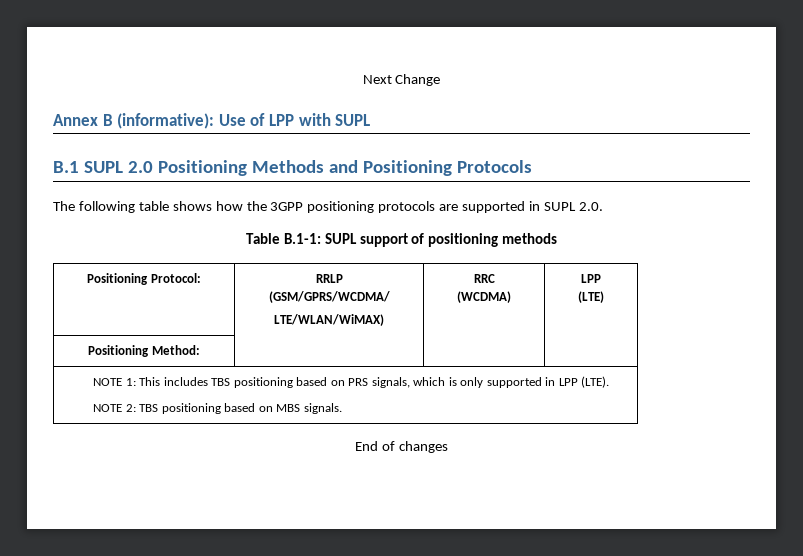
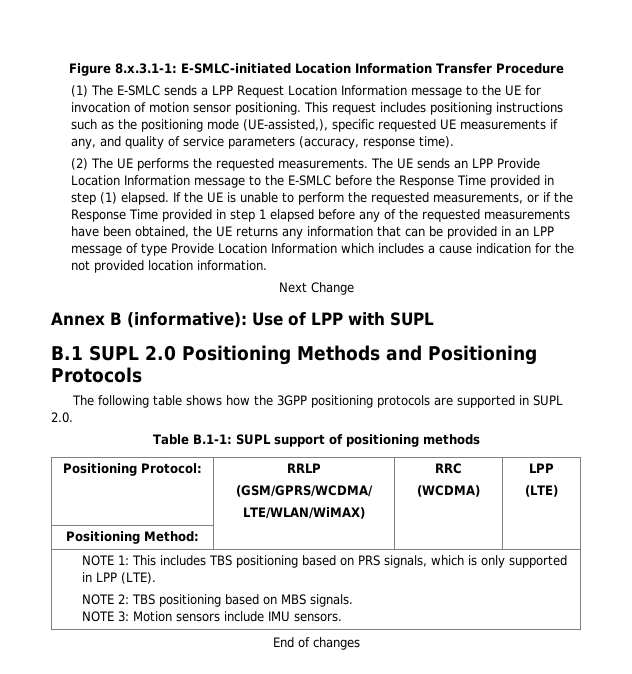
+ Figure 8.x.3.1-1: E-SMLC-initiated Location Information Transfer Procedure
+ (1) The E-SMLC sends a LPP Request Location Information message to the UE for invocation of motion sensor positioning. This request includes positioning instructions such as the positioning mode (UE-assisted,), specific requested UE measurements if any, and quality of service parameters (accuracy, response time).
+ (2) The UE performs the requested measurements. The UE sends an LPP Provide Location Information message to the E-SMLC before the Response Time provided in step (1) elapsed. If the UE is unable to perform the requested measurements, or if the Response Time provided in step 1 elapsed before any of the requested measurements have been obtained, the UE returns any information that can be provided in an LPP message of type Provide Location Information which includes a cause indication for the not provided location information.
  NOTE 1: This includes TBS positioning based on PRS signals, which is only supported in LPP (LTE).
  NOTE 2: TBS positioning based on MBS signals.
+ NOTE 3: Motion sensors include IMU sensors.

